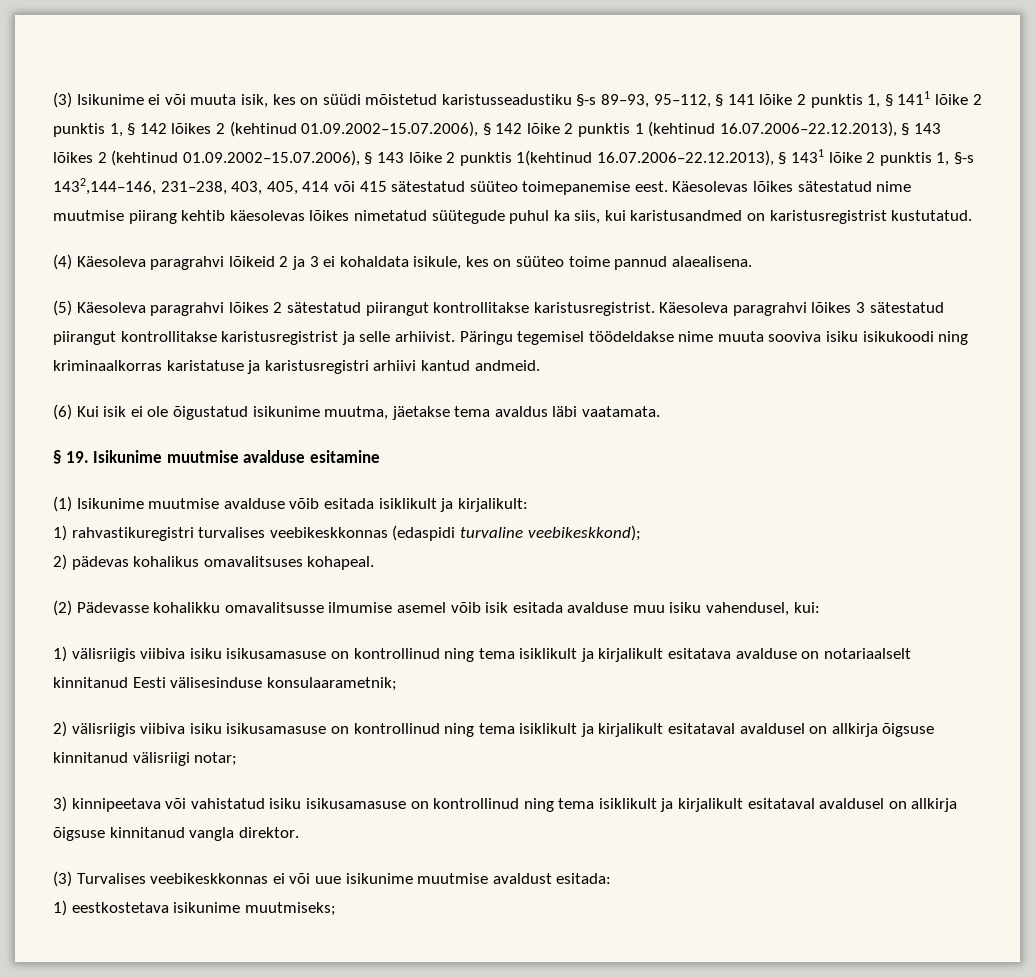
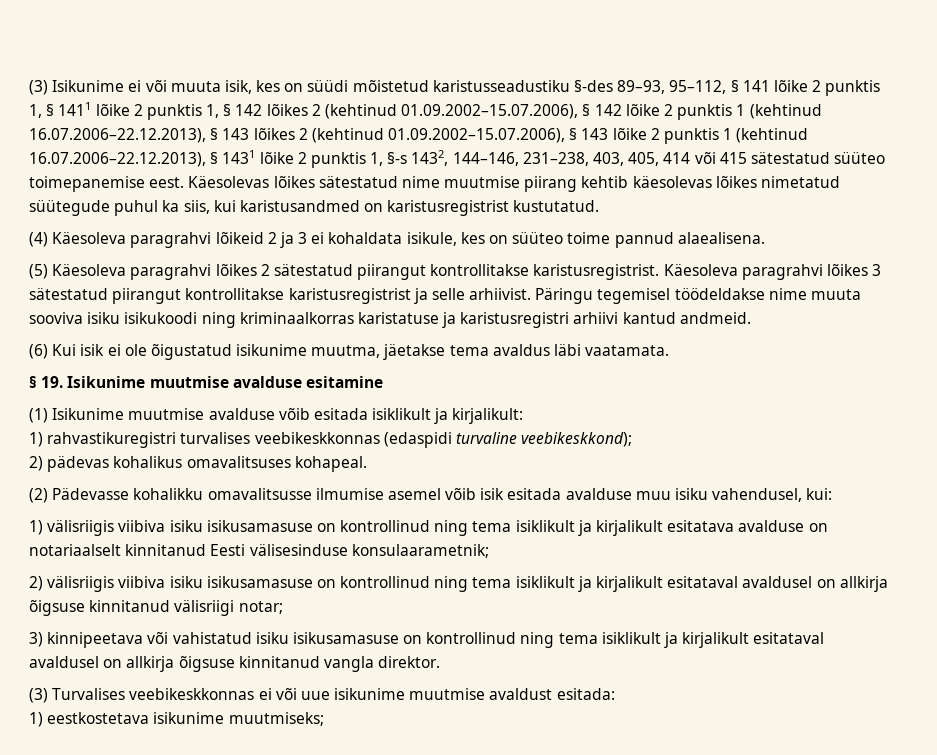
- (3) Isikunime ei või muuta isik, kes on süüdi mõistetud karistusseadustiku §-s 89–93, 95–112, § 141 lõike 2 punktis 1, § 1411 lõike 2 punktis 1, § 142 lõikes 2 (kehtinud 01.09.2002–15.07.2006), § 142 lõike 2 punktis 1 (kehtinud 16.07.2006–22.12.2013), § 143 lõikes 2 (kehtinud 01.09.2002–15.07.2006), § 143 lõike 2 punktis 1(kehtinud 16.07.2006–22.12.2013), § 1431 lõike 2 punktis 1, §-s 1432,144–146, 231–238, 403, 405, 414 või 415 sätestatud süüteo toimepanemise eest.
+ (3) Isikunime ei või muuta isik, kes on süüdi mõistetud karistusseadustiku §-des 89–93, 95–112, § 141 lõike 2 punktis 1, § 1411 lõike 2 punktis 1, § 142 lõikes 2 (kehtinud 01.09.2002–15.07.2006), § 142 lõike 2 punktis 1 (kehtinud 16.07.2006–22.12.2013), § 143 lõikes 2 (kehtinud 01.09.2002–15.07.2006), § 143 lõike 2 punktis 1 (kehtinud 16.07.2006–22.12.2013), § 1431 lõike 2 punktis 1, §-s 1432, 144–146, 231–238, 403, 405, 414 või 415 sätestatud süüteo toimepanemise eest.

